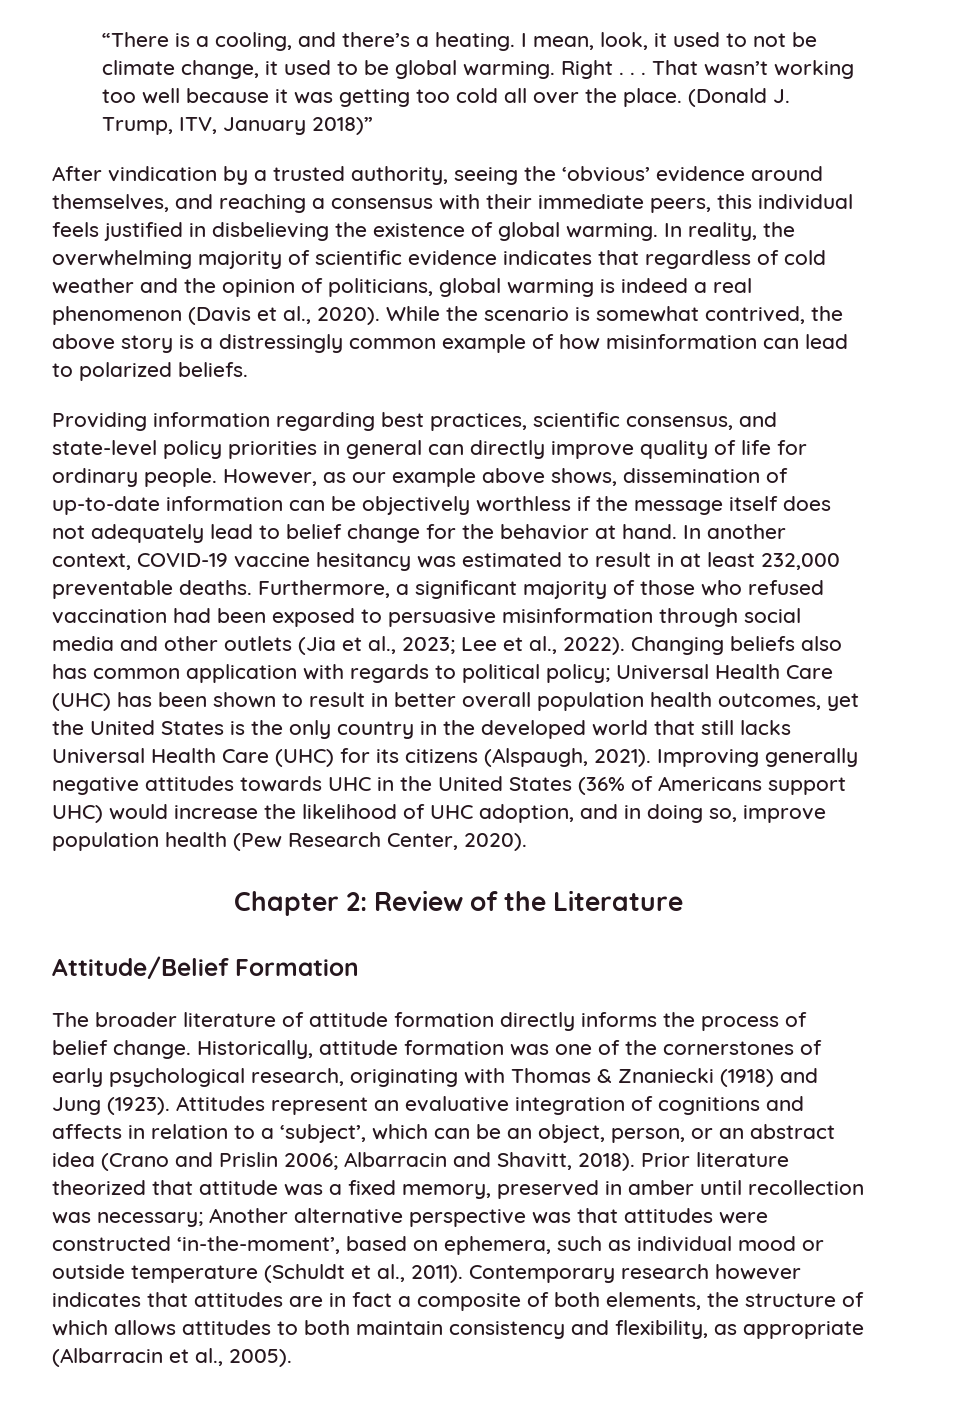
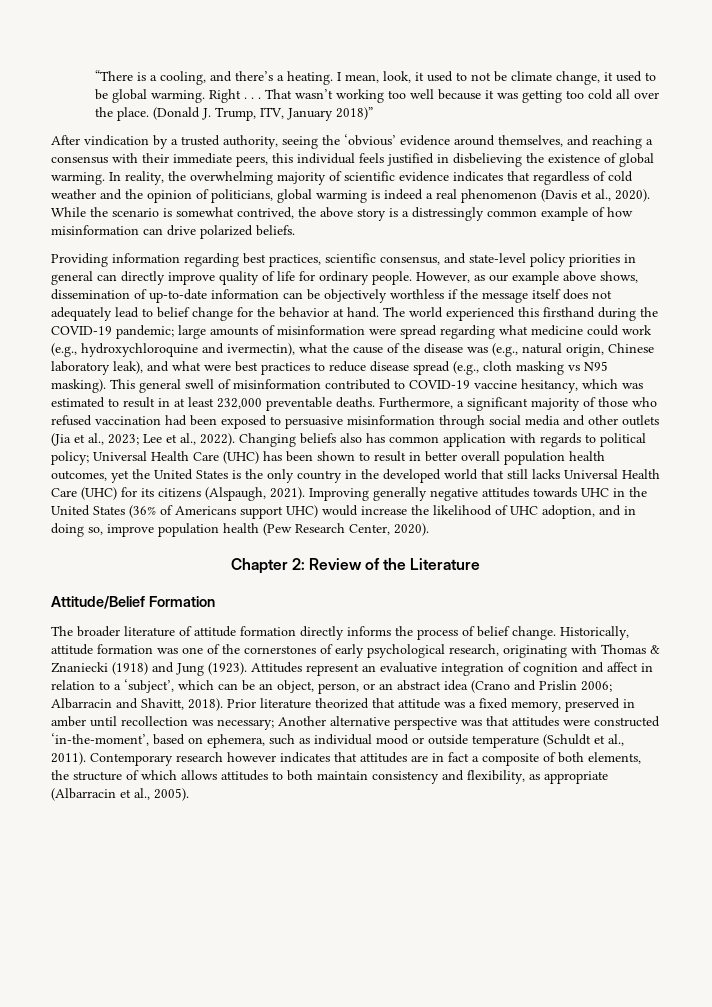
- While the scenario is somewhat contrived, the above story is a distressingly common example of how misinformation can lead to polarized beliefs.
+ While the scenario is somewhat contrived, the above story is a distressingly common example of how misinformation can drive polarized beliefs.
- In another context, COVID-19 vaccine hesitancy was estimated to result in at least 232,000 preventable deaths.
+ The world experienced this firsthand during the COVID-19 pandemic; large amounts of misinformation were spread regarding what medicine could work (e.g., hydroxychloroquine and ivermectin), what the cause of the disease was (e.g., natural origin, Chinese laboratory leak), and what were best practices to reduce disease spread (e.g., cloth masking vs N95 masking). This general swell of misinformation contributed to COVID-19 vaccine hesitancy, which was estimated to result in at least 232,000 preventable deaths.
- Attitudes represent an evaluative integration of cognitions and affects in relation to a ‘subject’, which can be an object, person, or an abstract idea (Crano and Prislin 2006; Albarracin and Shavitt, 2018).
+ Attitudes represent an evaluative integration of cognition and affect in relation to a ‘subject’, which can be an object, person, or an abstract idea (Crano and Prislin 2006; Albarracin and Shavitt, 2018).

